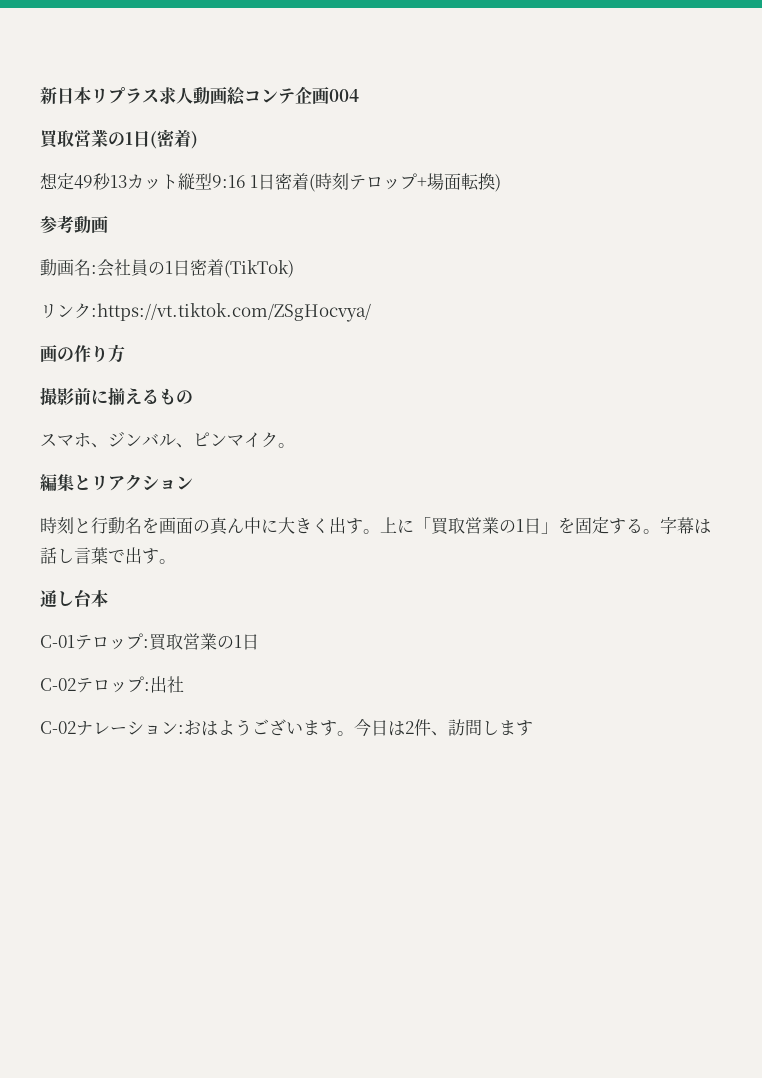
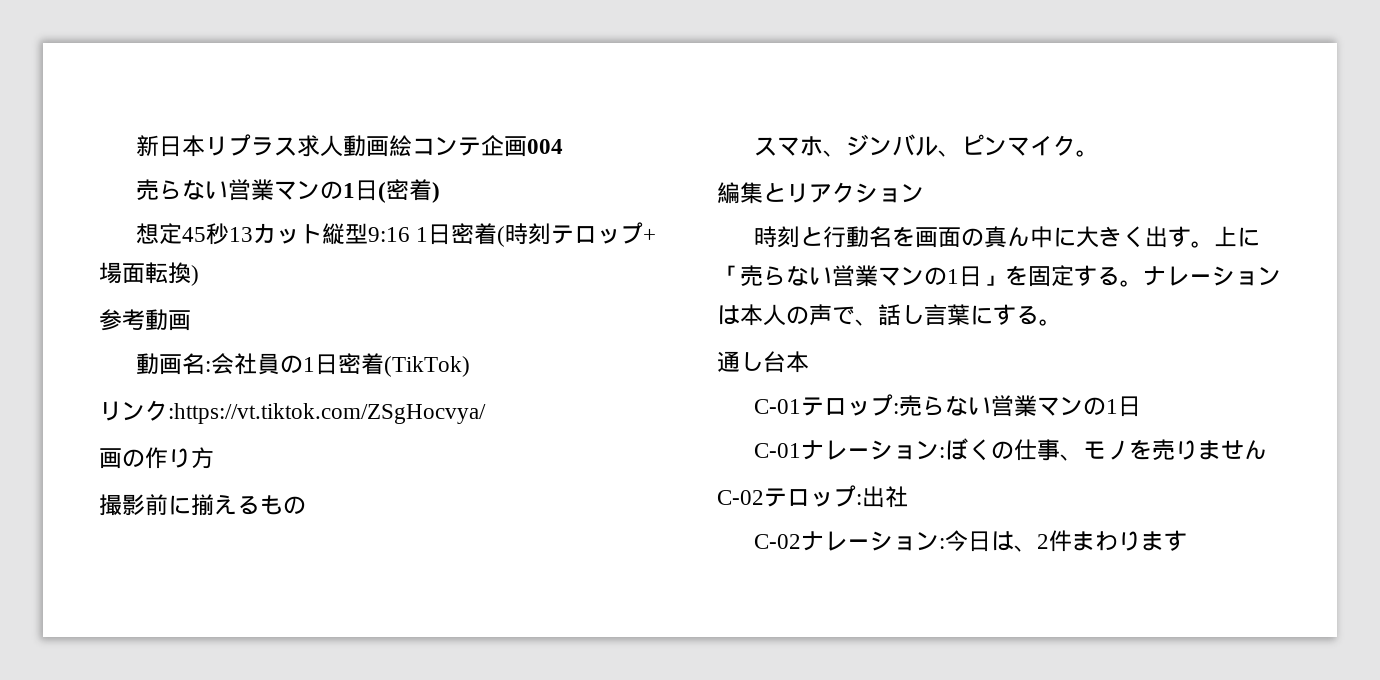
- 買取営業の1日(密着)
+ 売らない営業マンの1日(密着)
- 想定49秒13カット縦型9:16 1日密着(時刻テロップ+場面転換)
+ 想定45秒13カット縦型9:16 1日密着(時刻テロップ+場面転換)
- 上に「買取営業の1日」を固定する。
+ 上に「売らない営業マンの1日」を固定する。
- 字幕は話し言葉で出す。
+ ナレーションは本人の声で、話し言葉にする。
- C-01テロップ:買取営業の1日
+ C-01テロップ:売らない営業マンの1日
+ C-01ナレーション:ぼくの仕事、モノを売りません
- C-02ナレーション:おはようございます。今日は2件、訪問します
+ C-02ナレーション:今日は、2件まわります

